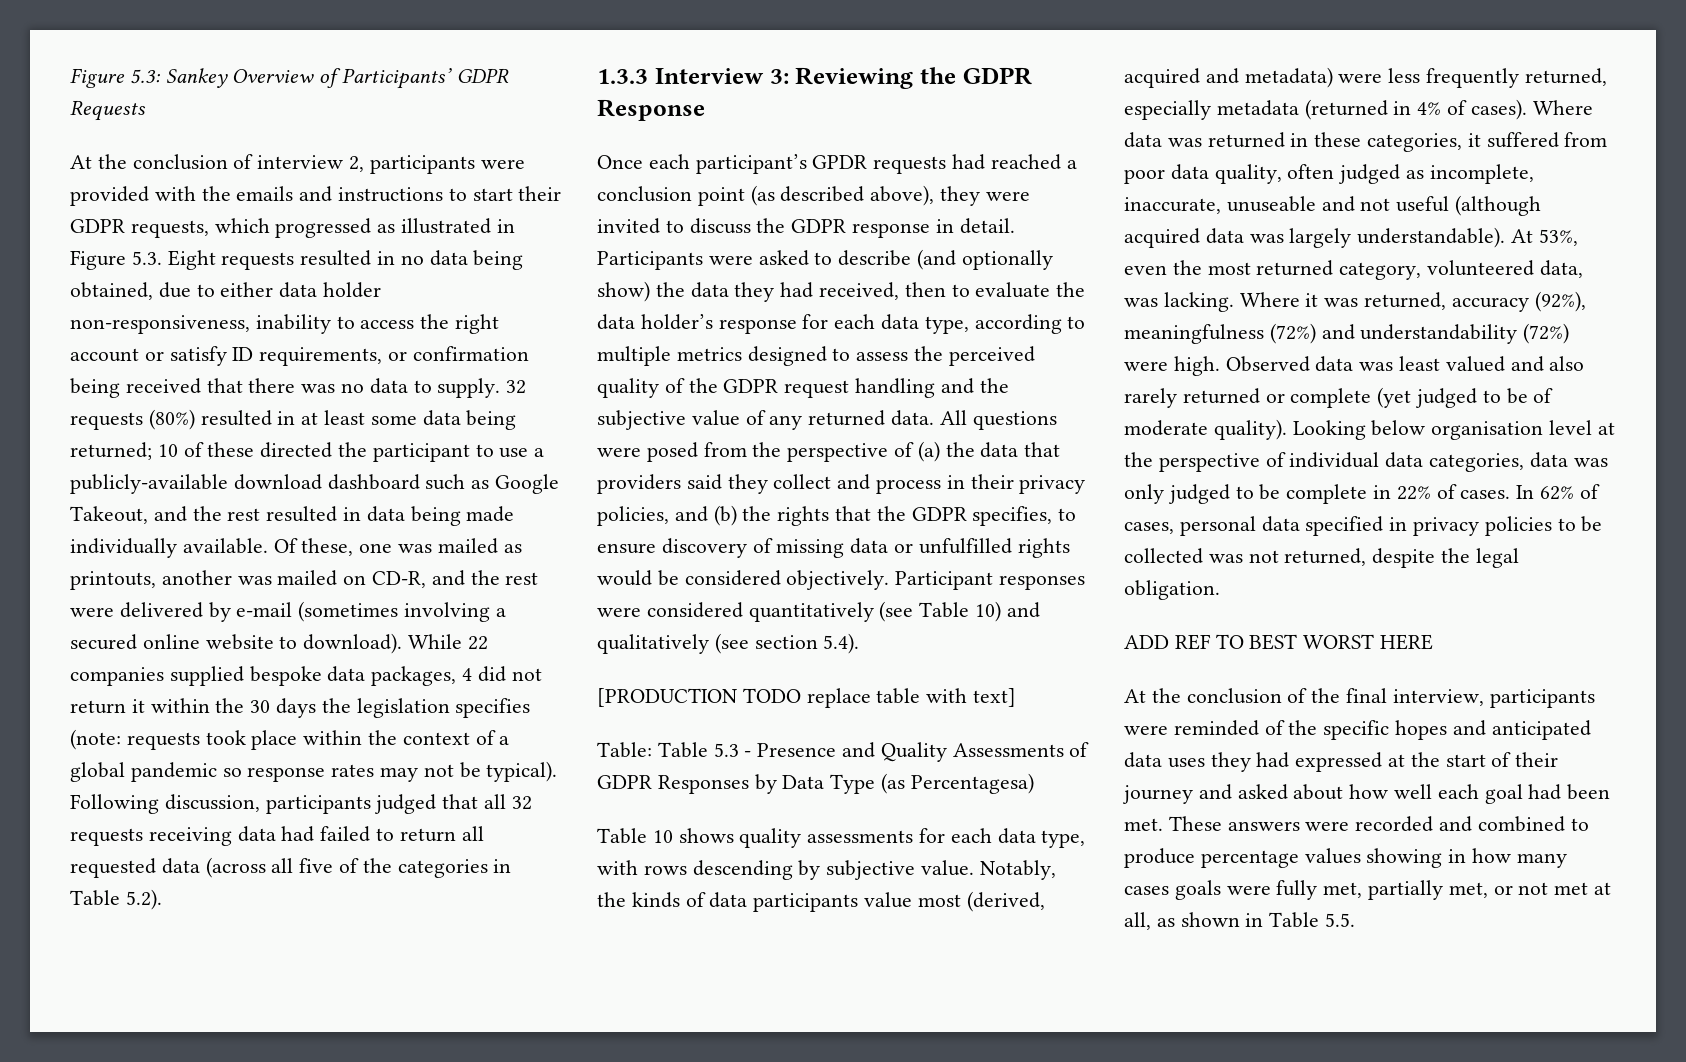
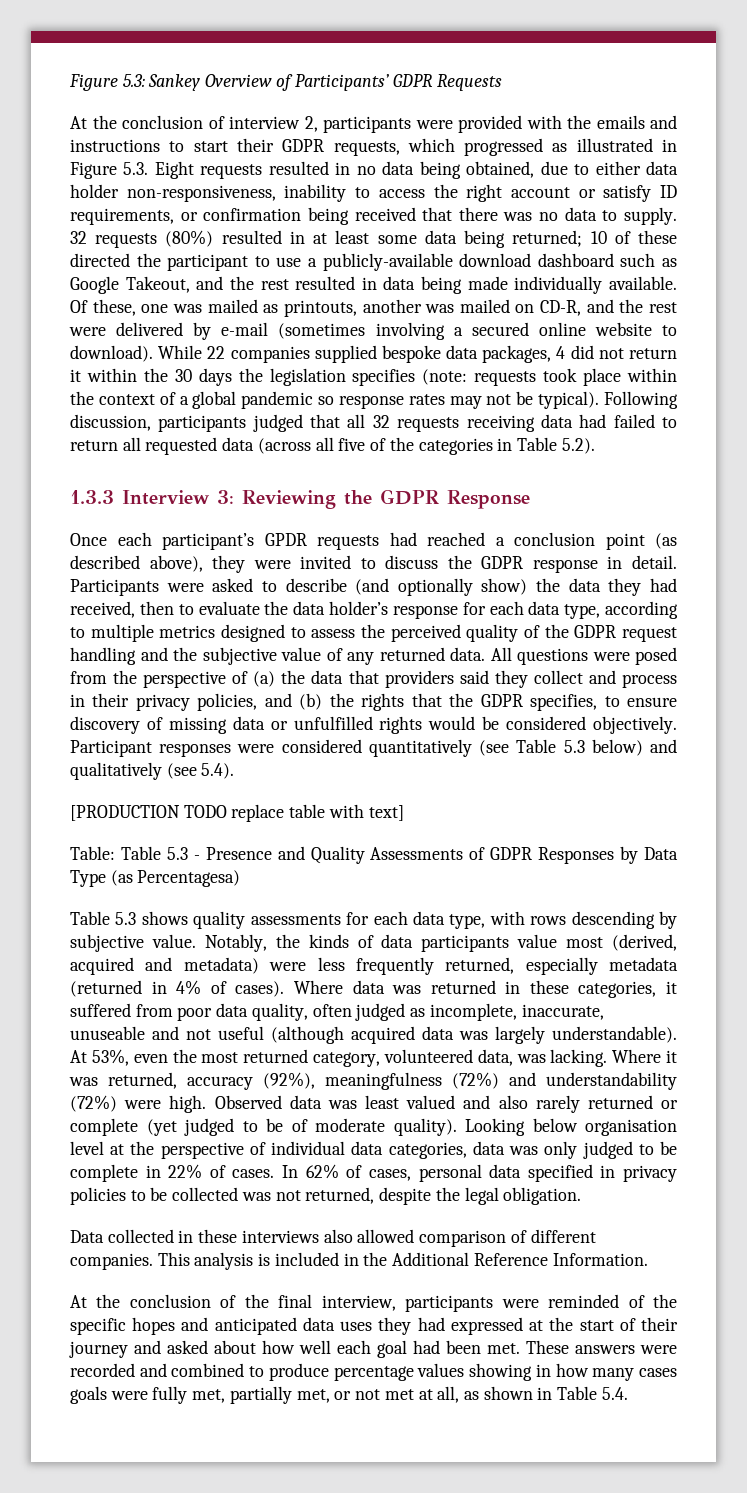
- Participant responses were considered quantitatively (see Table 10) and qualitatively (see section 5.4).
+ Participant responses were considered quantitatively (see Table 5.3 below) and qualitatively (see 5.4).
- Table 10 shows quality assessments for each data type, with rows descending by subjective value.
+ Table 5.3 shows quality assessments for each data type, with rows descending by subjective value.
- ADD REF TO BEST WORST HERE
+ Data collected in these interviews also allowed comparison of different companies. This analysis is included in the Additional Reference Information.
- These answers were recorded and combined to produce percentage values showing in how many cases goals were fully met, partially met, or not met at all, as shown in Table 5.5.
+ These answers were recorded and combined to produce percentage values showing in how many cases goals were fully met, partially met, or not met at all, as shown in Table 5.4.

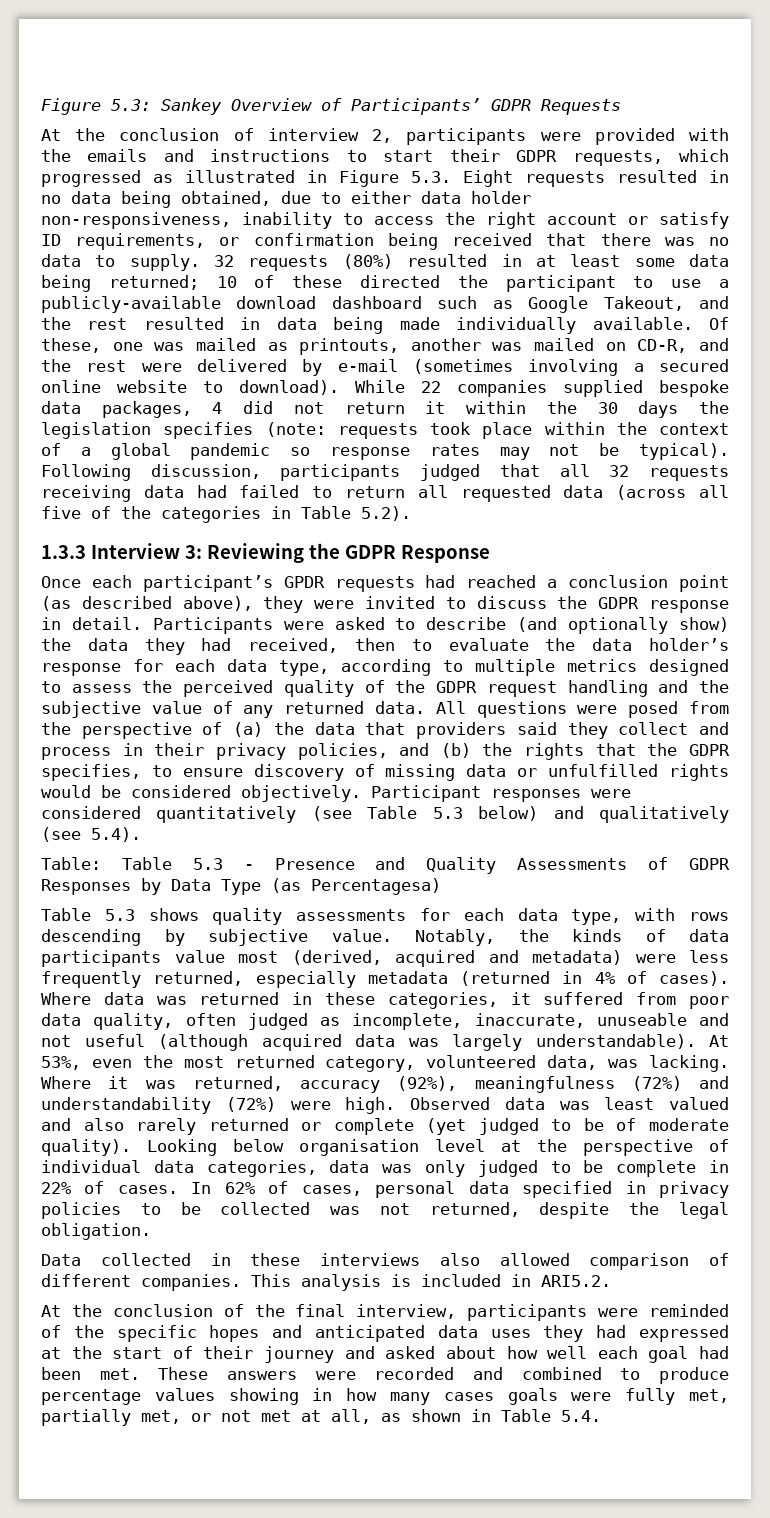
- [PRODUCTION TODO replace table with text]
- This analysis is included in the Additional Reference Information.
+ This analysis is included in ARI5.2.

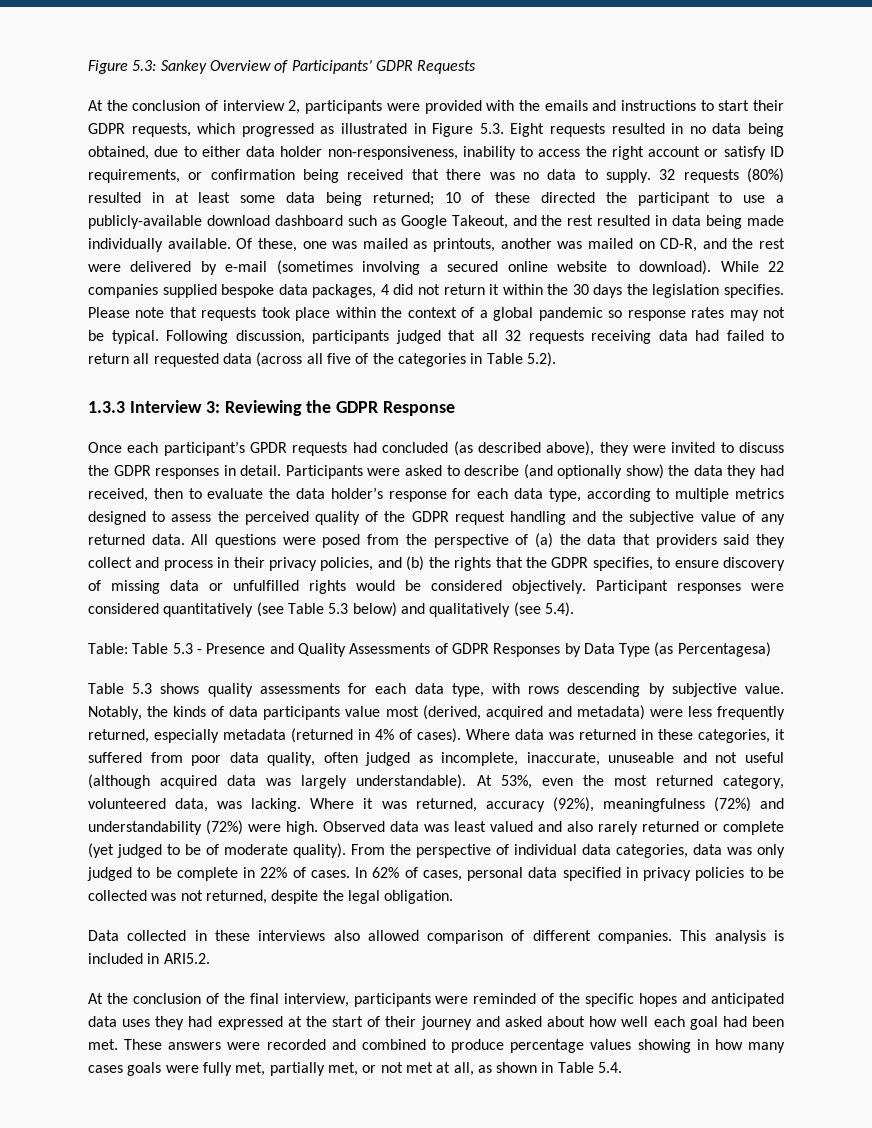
- While 22 companies supplied bespoke data packages, 4 did not return it within the 30 days the legislation specifies (note: requests took place within the context of a global pandemic so response rates may not be typical).
+ While 22 companies supplied bespoke data packages, 4 did not return it within the 30 days the legislation specifies. Please note that requests took place within the context of a global pandemic so response rates may not be typical.
- Once each participant’s GPDR requests had reached a conclusion point (as described above), they were invited to discuss the GDPR response in detail.
+ Once each participant’s GPDR requests had concluded (as described above), they were invited to discuss the GDPR responses in detail.
- Looking below organisation level at the perspective of individual data categories, data was only judged to be complete in 22% of cases.
+ From the perspective of individual data categories, data was only judged to be complete in 22% of cases.

